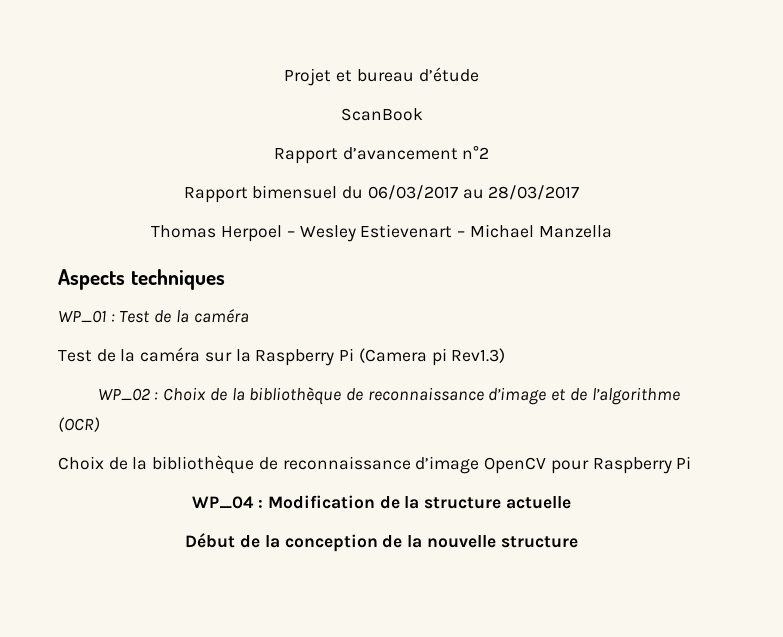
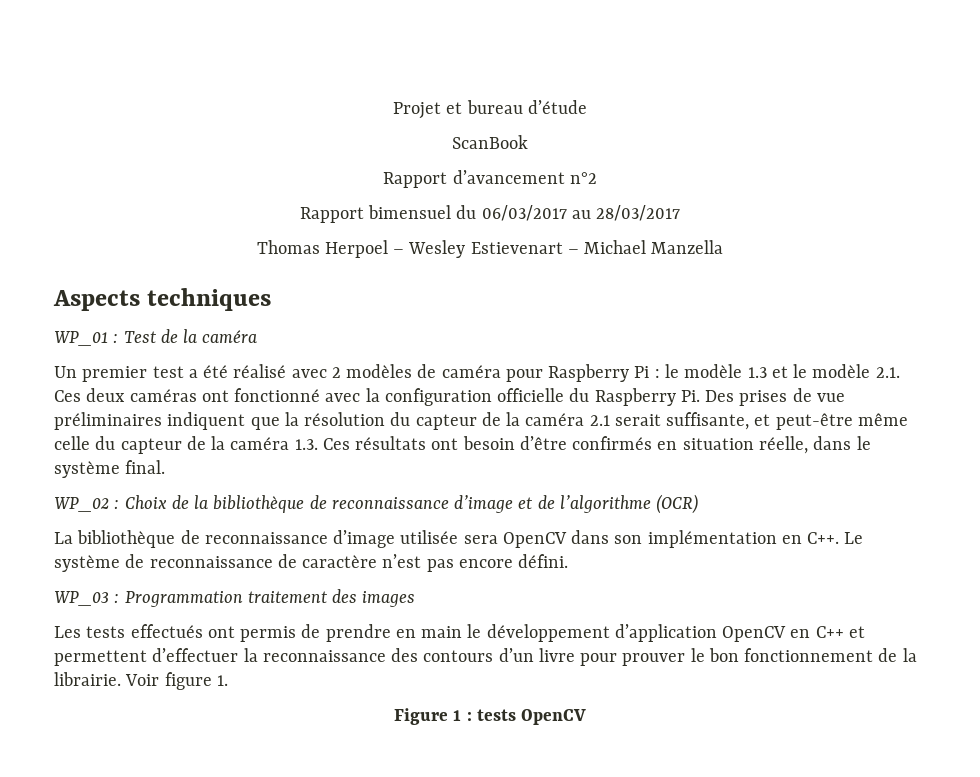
- Test de la caméra sur la Raspberry Pi (Camera pi Rev1.3)
+ Un premier test a été réalisé avec 2 modèles de caméra pour Raspberry Pi : le modèle 1.3 et le modèle 2.1. Ces deux caméras ont fonctionné avec la configuration officielle du Raspberry Pi. Des prises de vue préliminaires indiquent que la résolution du capteur de la caméra 2.1 serait suffisante, et peut-être même celle du capteur de la caméra 1.3. Ces résultats ont besoin d’être confirmés en situation réelle, dans le système final.
- Choix de la bibliothèque de reconnaissance d’image OpenCV pour Raspberry Pi
- WP_04 : Modification de la structure actuelle
- Début de la conception de la nouvelle structure
+ La bibliothèque de reconnaissance d’image utilisée sera OpenCV dans son implémentation en C++. Le système de reconnaissance de caractère n’est pas encore défini.
+ WP_03 : Programmation traitement des images
+ Les tests effectués ont permis de prendre en main le développement d’application OpenCV en C++ et permettent d’effectuer la reconnaissance des contours d’un livre pour prouver le bon fonctionnement de la librairie. Voir figure 1.
+ Figure 1 : tests OpenCV

